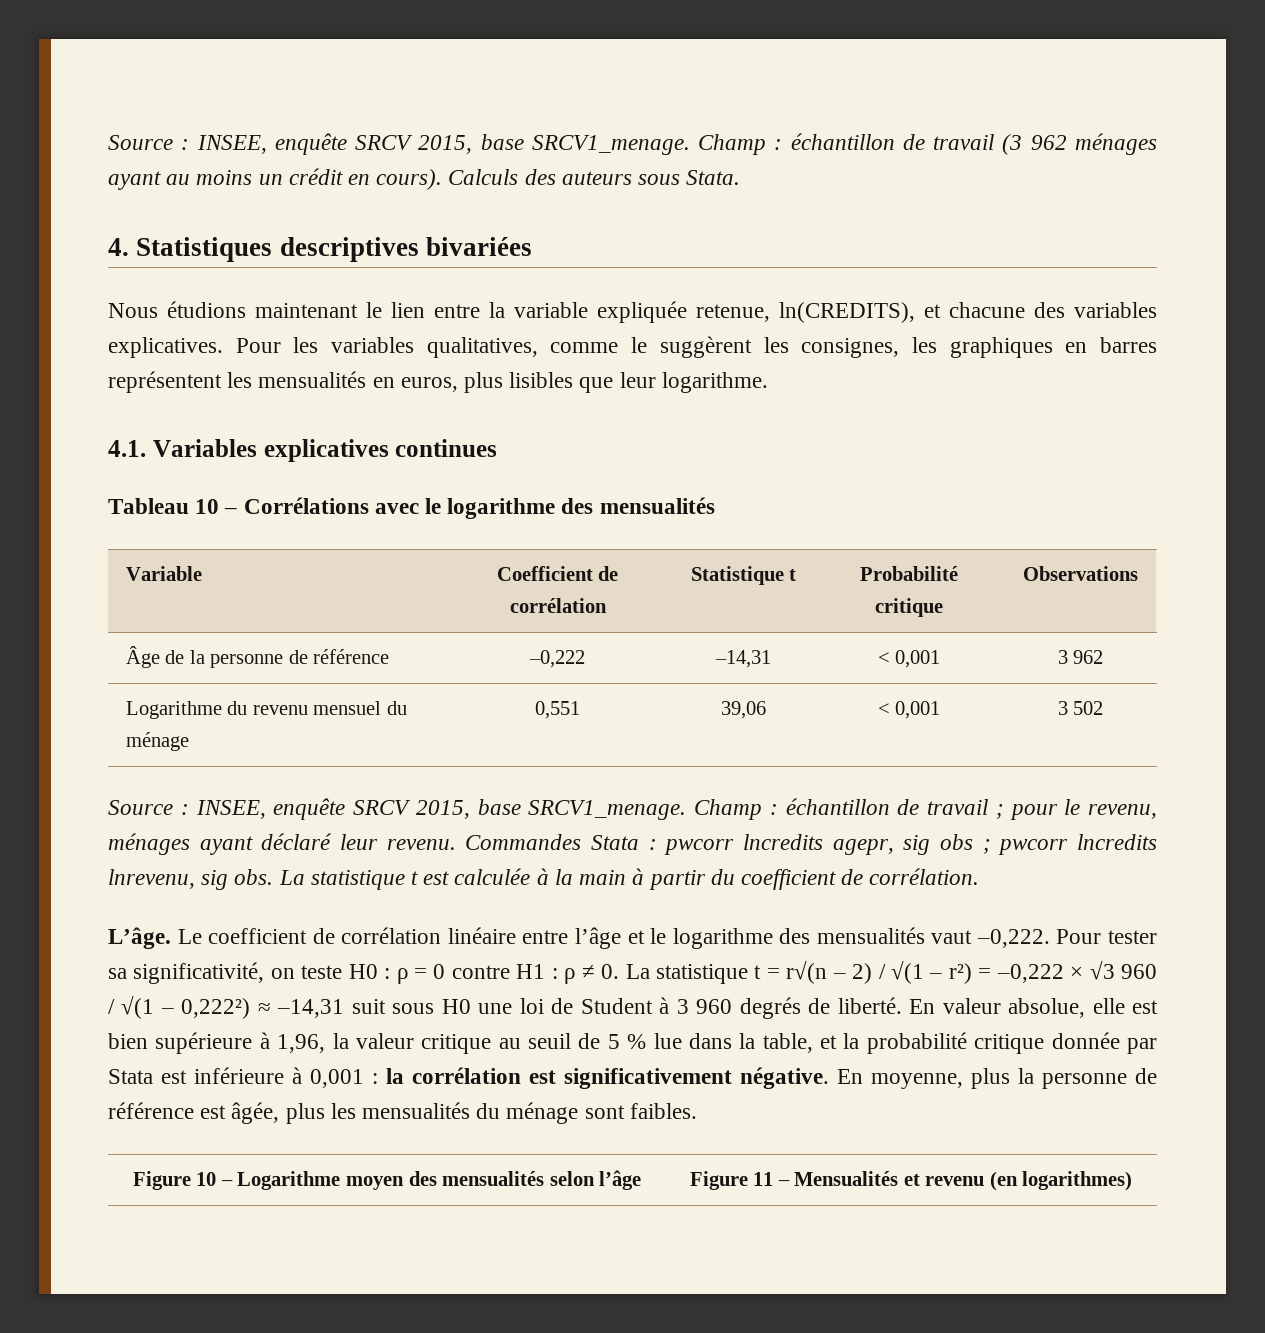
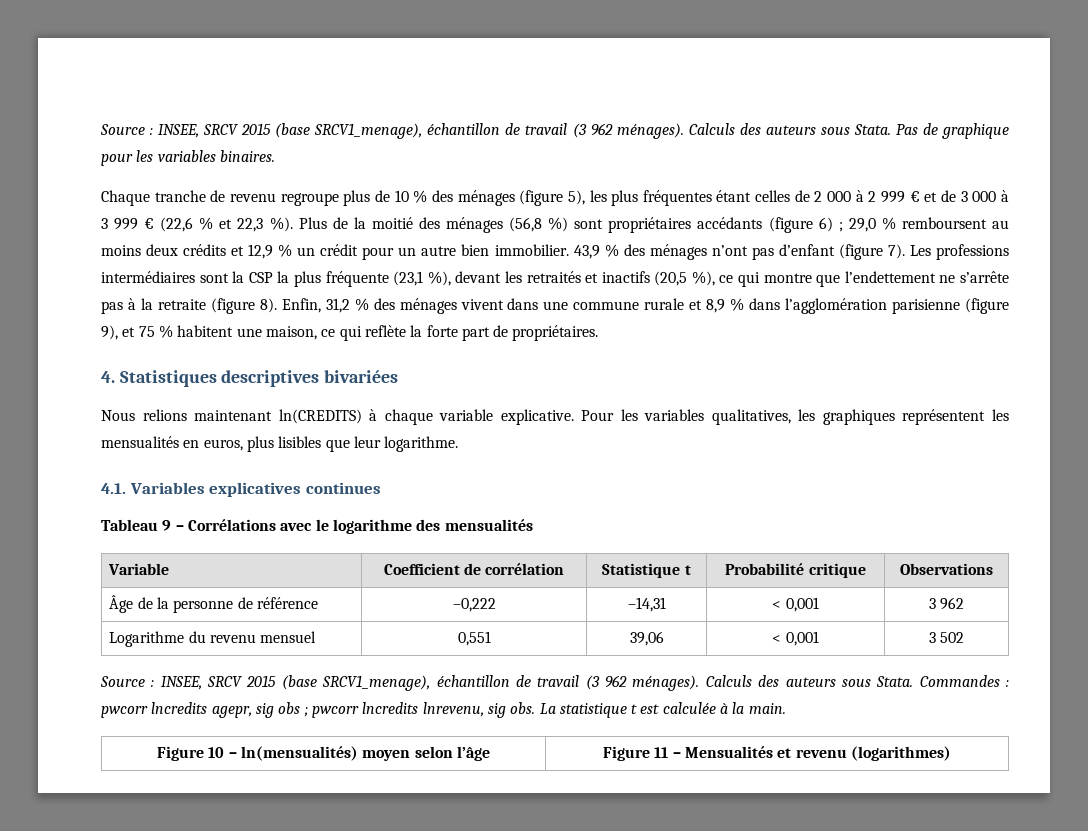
- Source : INSEE, enquête SRCV 2015, base SRCV1_menage. Champ : échantillon de travail (3 962 ménages ayant au moins un crédit en cours). Calculs des auteurs sous Stata.
+ Source : INSEE, SRCV 2015 (base SRCV1_menage), échantillon de travail (3 962 ménages). Calculs des auteurs sous Stata. Pas de graphique pour les variables binaires.
+ Chaque tranche de revenu regroupe plus de 10 % des ménages (figure 5), les plus fréquentes étant celles de 2 000 à 2 999 € et de 3 000 à 3 999 € (22,6 % et 22,3 %). Plus de la moitié des ménages (56,8 %) sont propriétaires accédants (figure 6) ; 29,0 % remboursent au moins deux crédits et 12,9 % un crédit pour un autre bien immobilier. 43,9 % des ménages n’ont pas d’enfant (figure 7). Les professions intermédiaires sont la CSP la plus fréquente (23,1 %), devant les retraités et inactifs (20,5 %), ce qui montre que l’endettement ne s’arrête pas à la retraite (figure 8). Enfin, 31,2 % des ménages vivent dans une commune rurale et 8,9 % dans l’agglomération parisienne (figure 9), et 75 % habitent une maison, ce qui reflète la forte part de propriétaires.
- Nous étudions maintenant le lien entre la variable expliquée retenue, ln(CREDITS), et chacune des variables explicatives. Pour les variables qualitatives, comme le suggèrent les consignes, les graphiques en barres représentent les mensualités en euros, plus lisibles que leur logarithme.
+ Nous relions maintenant ln(CREDITS) à chaque variable explicative. Pour les variables qualitatives, les graphiques représentent les mensualités en euros, plus lisibles que leur logarithme.
- Tableau 10 – Corrélations avec le logarithme des mensualités
+ Tableau 9 – Corrélations avec le logarithme des mensualités
- Logarithme du revenu mensuel du ménage | 0,551 | 39,06 | < 0,001 | 3 502
+ Logarithme du revenu mensuel | 0,551 | 39,06 | < 0,001 | 3 502
- Source : INSEE, enquête SRCV 2015, base SRCV1_menage. Champ : échantillon de travail ; pour le revenu, ménages ayant déclaré leur revenu. Commandes Stata : pwcorr lncredits agepr, sig obs ; pwcorr lncredits lnrevenu, sig obs.
+ Source : INSEE, SRCV 2015 (base SRCV1_menage), échantillon de travail (3 962 ménages). Calculs des auteurs sous Stata. Commandes : pwcorr lncredits agepr, sig obs ; pwcorr lncredits lnrevenu, sig obs.
- La statistique t est calculée à la main à partir du coefficient de corrélation.
- L’âge. Le coefficient de corrélation linéaire entre l’âge et le logarithme des mensualités vaut –0,222. Pour tester sa significativité, on teste H0 : ρ = 0 contre H1 : ρ ≠ 0. La statistique t = r√(n – 2) / √(1 – r²) = –0,222 × √3 960 / √(1 – 0,222²) ≈ –14,31 suit sous H0 une loi de Student à 3 960 degrés de liberté. En valeur absolue, elle est bien supérieure à 1,96, la valeur critique au seuil de 5 % lue dans la table, et la probabilité critique donnée par Stata est inférieure à 0,001 : la corrélation est significativement négative. En moyenne, plus la personne de référence est âgée, plus les mensualités du ménage sont faibles.
+ La statistique t est calculée à la main.
- Figure 10 – Logarithme moyen des mensualités selon l’âge | Figure 11 – Mensualités et revenu (en logarithmes)
+ Figure 10 – ln(mensualités) moyen selon l’âge | Figure 11 – Mensualités et revenu (logarithmes)

